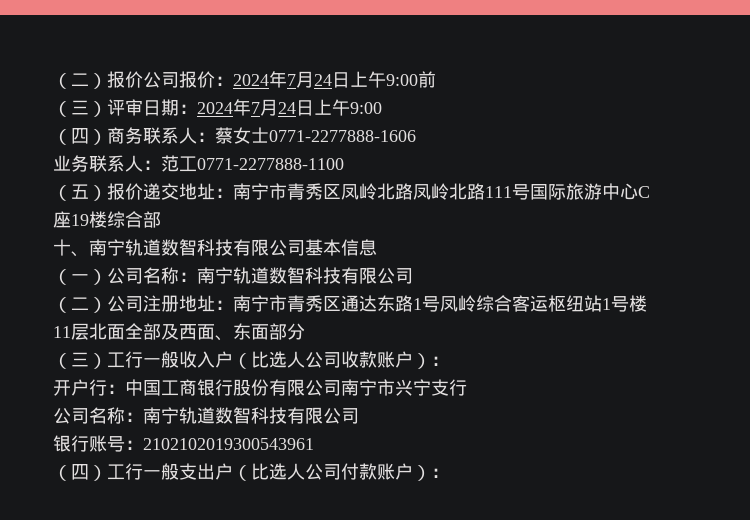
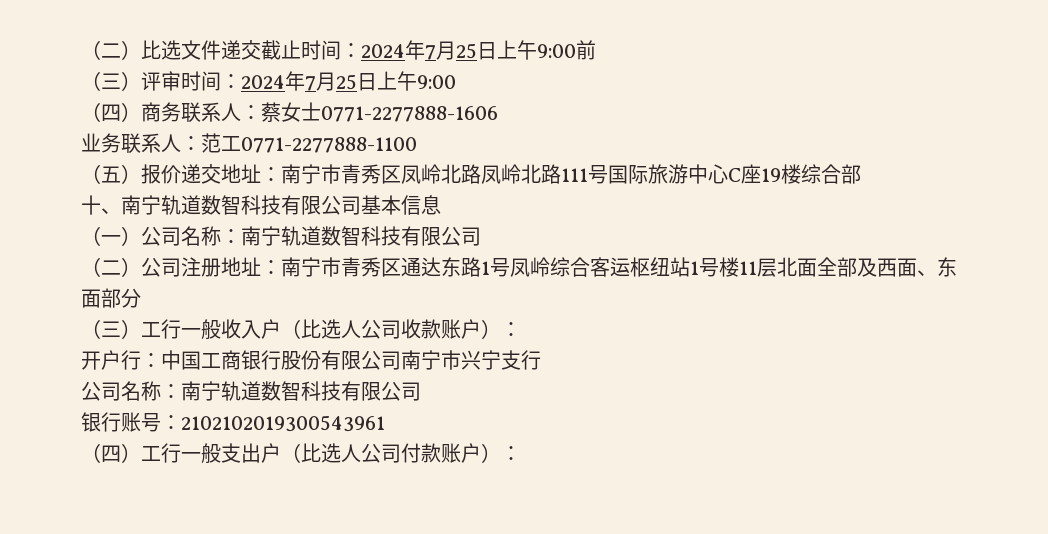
- （二）报价公司报价：2024年7月24日上午9:00前
+ （二）比选文件递交截止时间：2024年7月25日上午9:00前
- （三）评审日期：2024年7月24日上午9:00
+ （三）评审时间：2024年7月25日上午9:00

